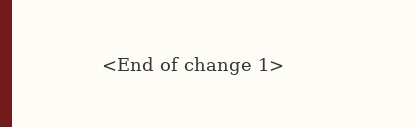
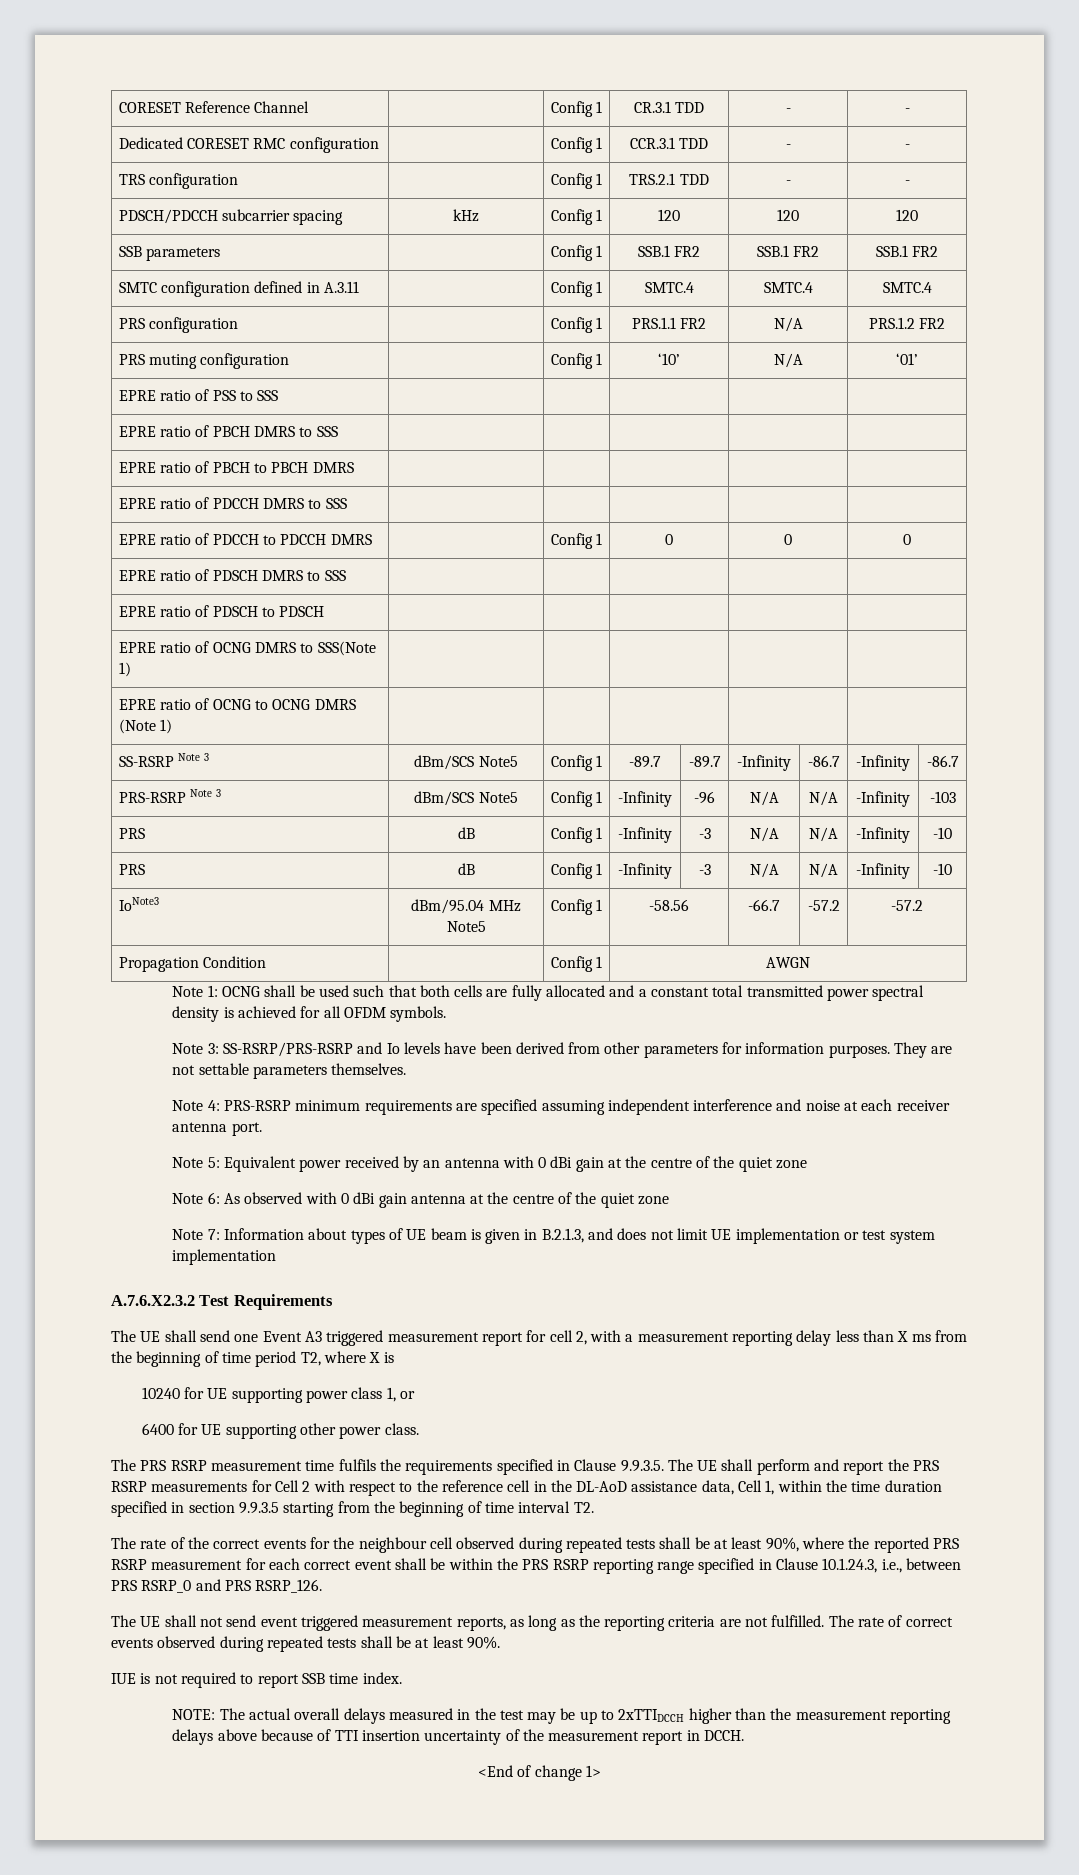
+ CORESET Reference Channel | | Config 1 | CR.3.1 TDD | - | -
+ Dedicated CORESET RMC configuration | | Config 1 | CCR.3.1 TDD | - | -
+ TRS configuration | | Config 1 | TRS.2.1 TDD | - | -
+ PDSCH/PDCCH subcarrier spacing | kHz | Config 1 | 120 | 120 | 120
+ SSB parameters | | Config 1 | SSB.1 FR2 | SSB.1 FR2 | SSB.1 FR2
+ SMTC configuration defined in A.3.11 | | Config 1 | SMTC.4 | SMTC.4 | SMTC.4
+ PRS configuration | | Config 1 | PRS.1.1 FR2 | N/A | PRS.1.2 FR2
+ PRS muting configuration | | Config 1 | ‘10’ | N/A | ‘01’
+ EPRE ratio of PSS to SSS | | | | |
+ EPRE ratio of PBCH DMRS to SSS | | | | |
+ EPRE ratio of PBCH to PBCH DMRS | | | | |
+ EPRE ratio of PDCCH DMRS to SSS | | | | |
+ EPRE ratio of PDCCH to PDCCH DMRS | | Config 1 | 0 | 0 | 0
+ EPRE ratio of PDSCH DMRS to SSS | | | | |
+ EPRE ratio of PDSCH to PDSCH | | | | |
+ EPRE ratio of OCNG DMRS to SSS(Note 1) | | | | |
+ EPRE ratio of OCNG to OCNG DMRS (Note 1) | | | | |
+ SS-RSRP Note 3 | dBm/SCS Note5 | Config 1 | -89.7 | -89.7 | -Infinity | -86.7 | -Infinity | -86.7
+ PRS-RSRP Note 3 | dBm/SCS Note5 | Config 1 | -Infinity | -96 | N/A | N/A | -Infinity | -103
+ PRS | dB | Config 1 | -Infinity | -3 | N/A | N/A | -Infinity | -10
+ PRS | dB | Config 1 | -Infinity | -3 | N/A | N/A | -Infinity | -10
+ IoNote3 | dBm/95.04 MHz Note5 | Config 1 | -58.56 | -66.7 | -57.2 | -57.2
+ Propagation Condition | | Config 1 | AWGN
+ Note 1: OCNG shall be used such that both cells are fully allocated and a constant total transmitted power spectral density is achieved for all OFDM symbols.
+ Note 3: SS-RSRP/PRS-RSRP and Io levels have been derived from other parameters for information purposes. They are not settable parameters themselves.
+ Note 4: PRS-RSRP minimum requirements are specified assuming independent interference and noise at each receiver antenna port.
+ Note 5: Equivalent power received by an antenna with 0 dBi gain at the centre of the quiet zone
+ Note 6: As observed with 0 dBi gain antenna at the centre of the quiet zone
+ Note 7: Information about types of UE beam is given in B.2.1.3, and does not limit UE implementation or test system implementation
+ A.7.6.X2.3.2 Test Requirements
+ The UE shall send one Event A3 triggered measurement report for cell 2, with a measurement reporting delay less than X ms from the beginning of time period T2, where X is
+ 10240 for UE supporting power class 1, or
+ 6400 for UE supporting other power class.
+ The PRS RSRP measurement time fulfils the requirements specified in Clause 9.9.3.5. The UE shall perform and report the PRS RSRP measurements for Cell 2 with respect to the reference cell in the DL-AoD assistance data, Cell 1, within the time duration specified in section 9.9.3.5 starting from the beginning of time interval T2.
+ The rate of the correct events for the neighbour cell observed during repeated tests shall be at least 90%, where the reported PRS RSRP measurement for each correct event shall be within the PRS RSRP reporting range specified in Clause 10.1.24.3, i.e., between PRS RSRP_0 and PRS RSRP_126.
+ The UE shall not send event triggered measurement reports, as long as the reporting criteria are not fulfilled. The rate of correct events observed during repeated tests shall be at least 90%.
+ IUE is not required to report SSB time index.
+ NOTE: The actual overall delays measured in the test may be up to 2xTTIDCCH higher than the measurement reporting delays above because of TTI insertion uncertainty of the measurement report in DCCH.

